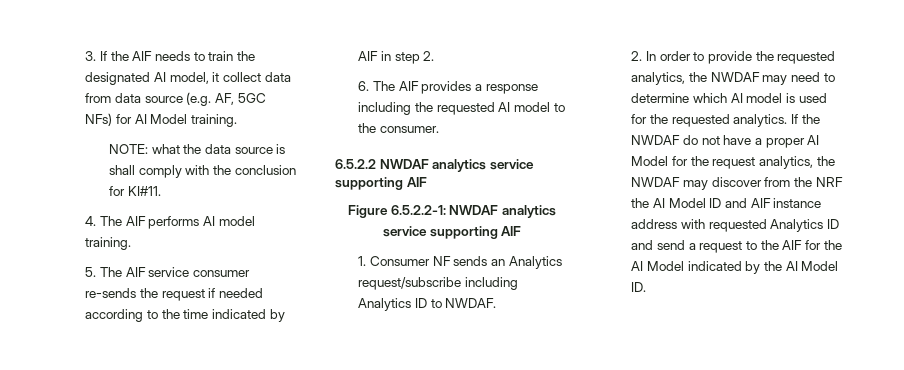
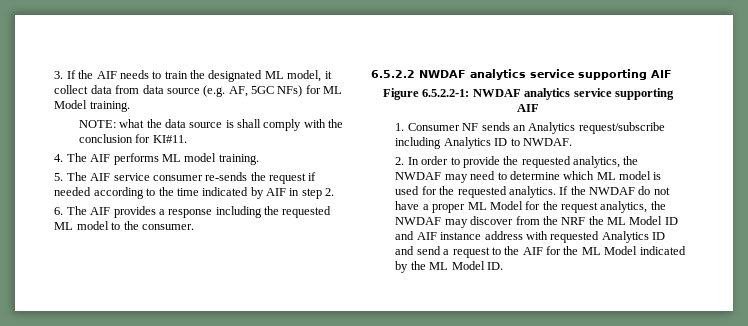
- 3. If the AIF needs to train the designated AI model, it collect data from data source (e.g. AF, 5GC NFs) for AI Model training.
+ 3. If the AIF needs to train the designated ML model, it collect data from data source (e.g. AF, 5GC NFs) for ML Model training.
- 4. The AIF performs AI model training.
+ 4. The AIF performs ML model training.
- 6. The AIF provides a response including the requested AI model to the consumer.
+ 6. The AIF provides a response including the requested ML model to the consumer.
- 2. In order to provide the requested analytics, the NWDAF may need to determine which AI model is used for the requested analytics.
+ 2. In order to provide the requested analytics, the NWDAF may need to determine which ML model is used for the requested analytics.
- If the NWDAF do not have a proper AI Model for the request analytics, the NWDAF may discover from the NRF the AI Model ID and AIF instance address with requested Analytics ID and send a request to the AIF for the AI Model indicated by the AI Model ID.
+ If the NWDAF do not have a proper ML Model for the request analytics, the NWDAF may discover from the NRF the ML Model ID and AIF instance address with requested Analytics ID and send a request to the AIF for the ML Model indicated by the ML Model ID.

